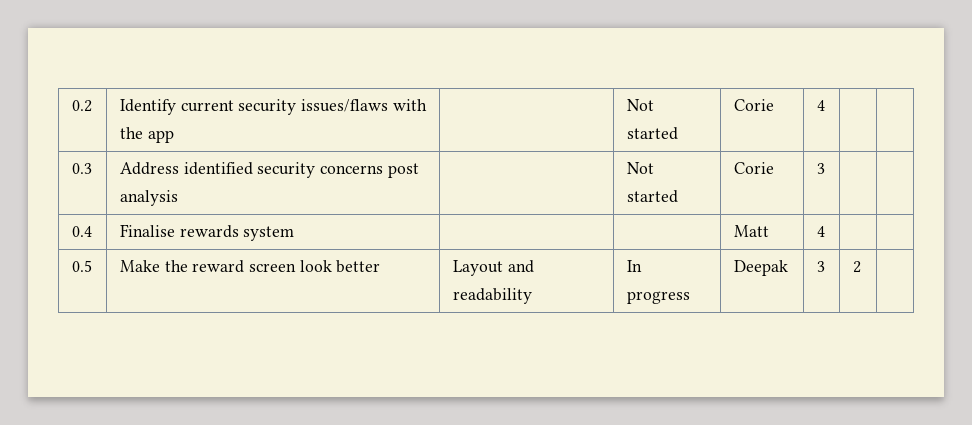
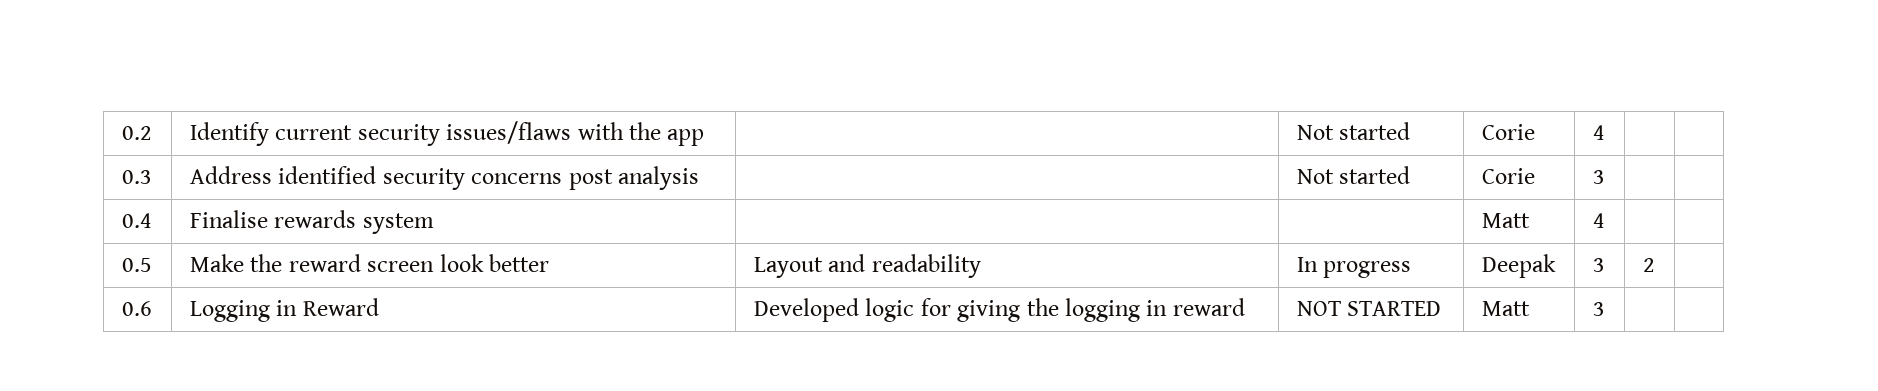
+ 0.6 | Logging in Reward | Developed logic for giving the logging in reward | NOT STARTED | Matt | 3 | |

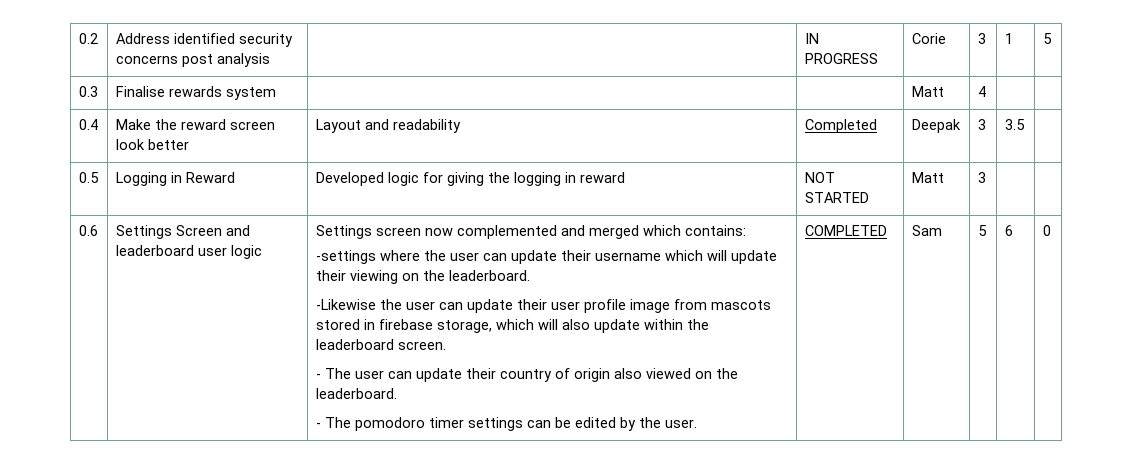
- 0.2 | Identify current security issues/flaws with the app | | Not started | Corie | 4 | |
- 0.3 | Address identified security concerns post analysis | | Not started | Corie | 3 | |
- 0.4 | Finalise rewards system | | | Matt | 4 | |
+ 0.2 | Address identified security concerns post analysis | | IN PROGRESS | Corie | 3 | 1 | 5
+ 0.3 | Finalise rewards system | | | Matt | 4 | |
- 0.5 | Make the reward screen look better | Layout and readability | In progress | Deepak | 3 | 2 |
- 0.6 | Logging in Reward | Developed logic for giving the logging in reward | NOT STARTED | Matt | 3 | |
+ 0.4 | Make the reward screen look better | Layout and readability | Completed | Deepak | 3 | 3.5 |
+ 0.5 | Logging in Reward | Developed logic for giving the logging in reward | NOT STARTED | Matt | 3 | |
+ 0.6 | Settings Screen and leaderboard user logic | Settings screen now complemented and merged which contains:
+ -settings where the user can update their username which will update their viewing on the leaderboard.
+ -Likewise the user can update their user profile image from mascots stored in firebase storage, which will also update within the leaderboard screen.
+ - The user can update their country of origin also viewed on the leaderboard.
+ - The pomodoro timer settings can be edited by the user. | COMPLETED | Sam | 5 | 6 | 0

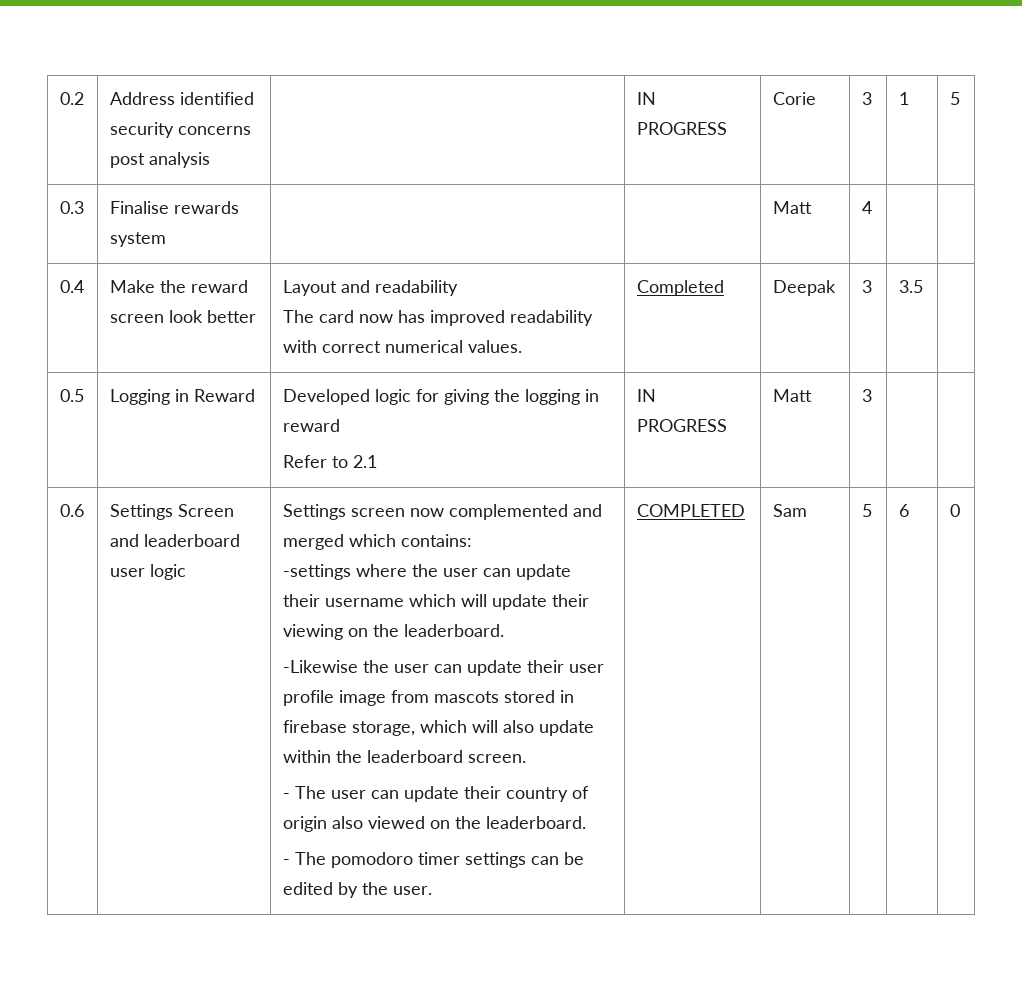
- 0.4 | Make the reward screen look better | Layout and readability | Completed | Deepak | 3 | 3.5 |
+ 0.4 | Make the reward screen look better | Layout and readability
+ The card now has improved readability with correct numerical values. | Completed | Deepak | 3 | 3.5 |
- 0.5 | Logging in Reward | Developed logic for giving the logging in reward | NOT STARTED | Matt | 3 | |
+ 0.5 | Logging in Reward | Developed logic for giving the logging in reward
+ Refer to 2.1 | IN PROGRESS | Matt | 3 | |

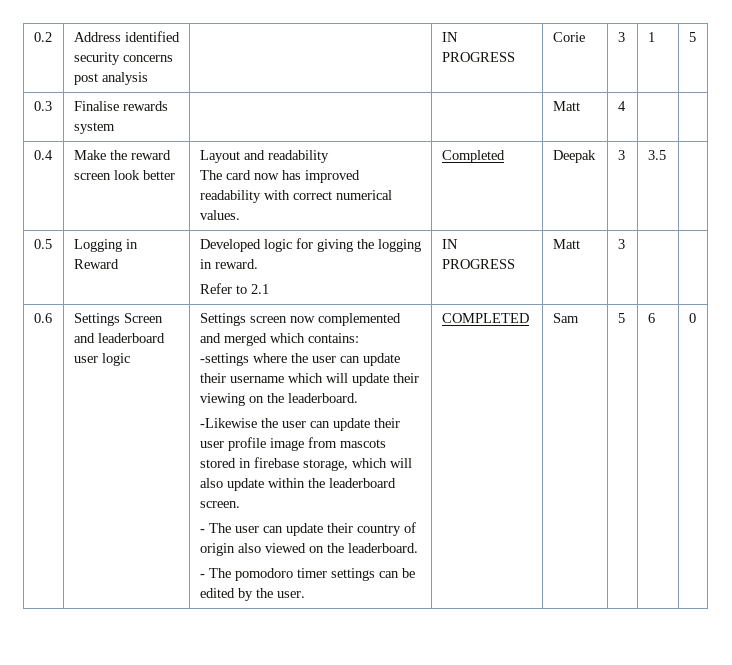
- 0.5 | Logging in Reward | Developed logic for giving the logging in reward
+ 0.5 | Logging in Reward | Developed logic for giving the logging in reward.

